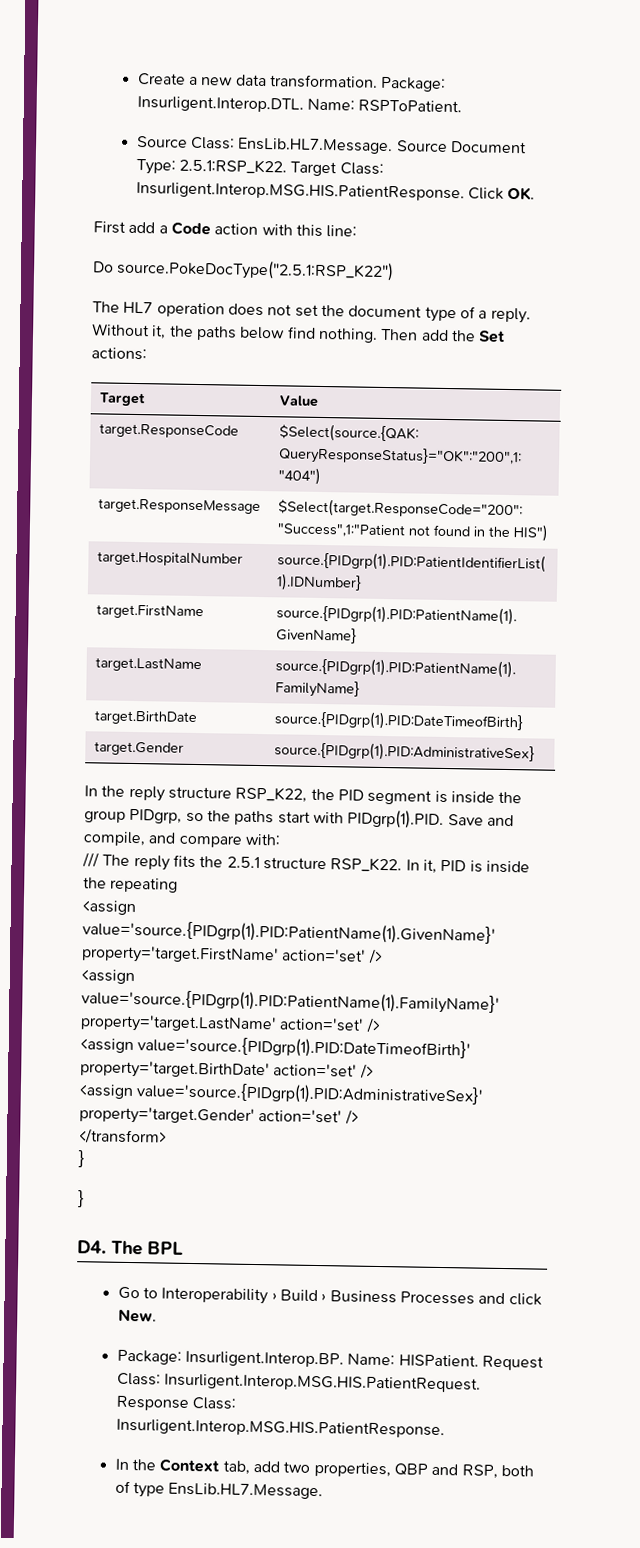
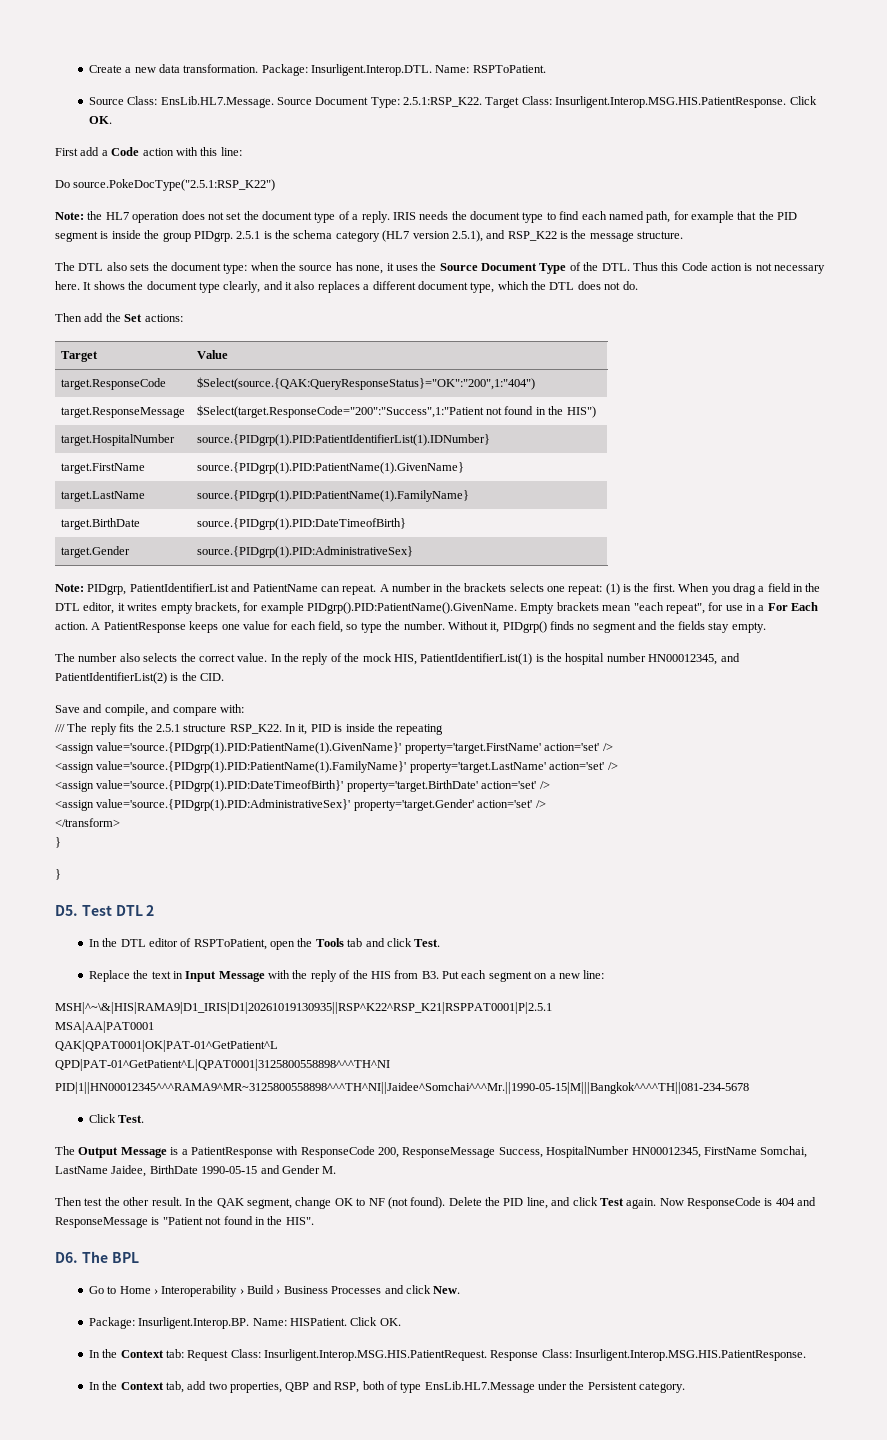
- The HL7 operation does not set the document type of a reply.
+ Note: the HL7 operation does not set the document type of a reply.
- Without it, the paths below find nothing. Then add the Set actions:
+ IRIS needs the document type to find each named path, for example that the PID segment is inside the group PIDgrp. 2.5.1 is the schema category (HL7 version 2.5.1), and RSP_K22 is the message structure.
+ The DTL also sets the document type: when the source has none, it uses the Source Document Type of the DTL. Thus this Code action is not necessary here. It shows the document type clearly, and it also replaces a different document type, which the DTL does not do.
+ Then add the Set actions:
- In the reply structure RSP_K22, the PID segment is inside the group PIDgrp, so the paths start with PIDgrp(1).PID. Save and compile, and compare with:
+ Note: PIDgrp, PatientIdentifierList and PatientName can repeat. A number in the brackets selects one repeat: (1) is the first. When you drag a field in the DTL editor, it writes empty brackets, for example PIDgrp().PID:PatientName().GivenName. Empty brackets mean "each repeat", for use in a For Each action. A PatientResponse keeps one value for each field, so type the number. Without it, PIDgrp() finds no segment and the fields stay empty.
+ The number also selects the correct value. In the reply of the mock HIS, PatientIdentifierList(1) is the hospital number HN00012345, and PatientIdentifierList(2) is the CID.
+ Save and compile, and compare with:
- D4. The BPL
+ D5. Test DTL 2
+ In the DTL editor of RSPToPatient, open the Tools tab and click Test.
+ Replace the text in Input Message with the reply of the HIS from B3. Put each segment on a new line:
+ MSH|^~\&|HIS|RAMA9|D1_IRIS|D1|20261019130935||RSP^K22^RSP_K21|RSPPAT0001|P|2.5.1
+ MSA|AA|PAT0001
+ QAK|QPAT0001|OK|PAT-01^GetPatient^L
+ QPD|PAT-01^GetPatient^L|QPAT0001|3125800558898^^^TH^NI
+ PID|1||HN00012345^^^RAMA9^MR~3125800558898^^^TH^NI||Jaidee^Somchai^^^Mr.||1990-05-15|M|||Bangkok^^^^TH||081-234-5678
+ Click Test.
+ The Output Message is a PatientResponse with ResponseCode 200, ResponseMessage Success, HospitalNumber HN00012345, FirstName Somchai, LastName Jaidee, BirthDate 1990-05-15 and Gender M.
+ Then test the other result. In the QAK segment, change OK to NF (not found). Delete the PID line, and click Test again. Now ResponseCode is 404 and ResponseMessage is "Patient not found in the HIS".
+ D6. The BPL
- Go to Interoperability › Build › Business Processes and click New.
+ Go to Home › Interoperability › Build › Business Processes and click New.
- Package: Insurligent.Interop.BP. Name: HISPatient. Request Class: Insurligent.Interop.MSG.HIS.PatientRequest. Response Class: Insurligent.Interop.MSG.HIS.PatientResponse.
+ Package: Insurligent.Interop.BP. Name: HISPatient. Click OK.
+ In the Context tab: Request Class: Insurligent.Interop.MSG.HIS.PatientRequest. Response Class: Insurligent.Interop.MSG.HIS.PatientResponse.
- In the Context tab, add two properties, QBP and RSP, both of type EnsLib.HL7.Message.
+ In the Context tab, add two properties, QBP and RSP, both of type EnsLib.HL7.Message under the Persistent category.

